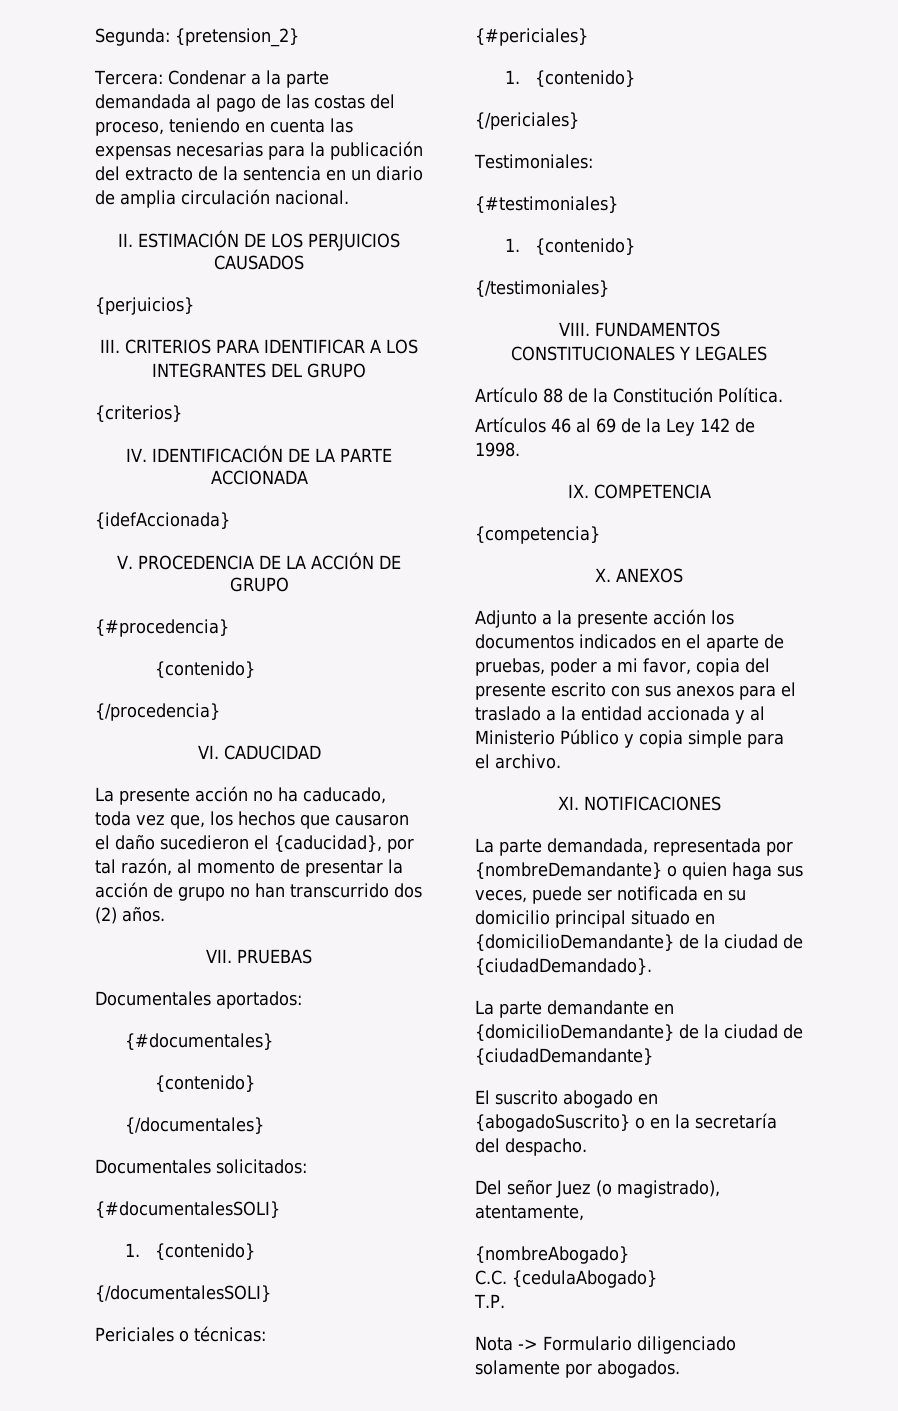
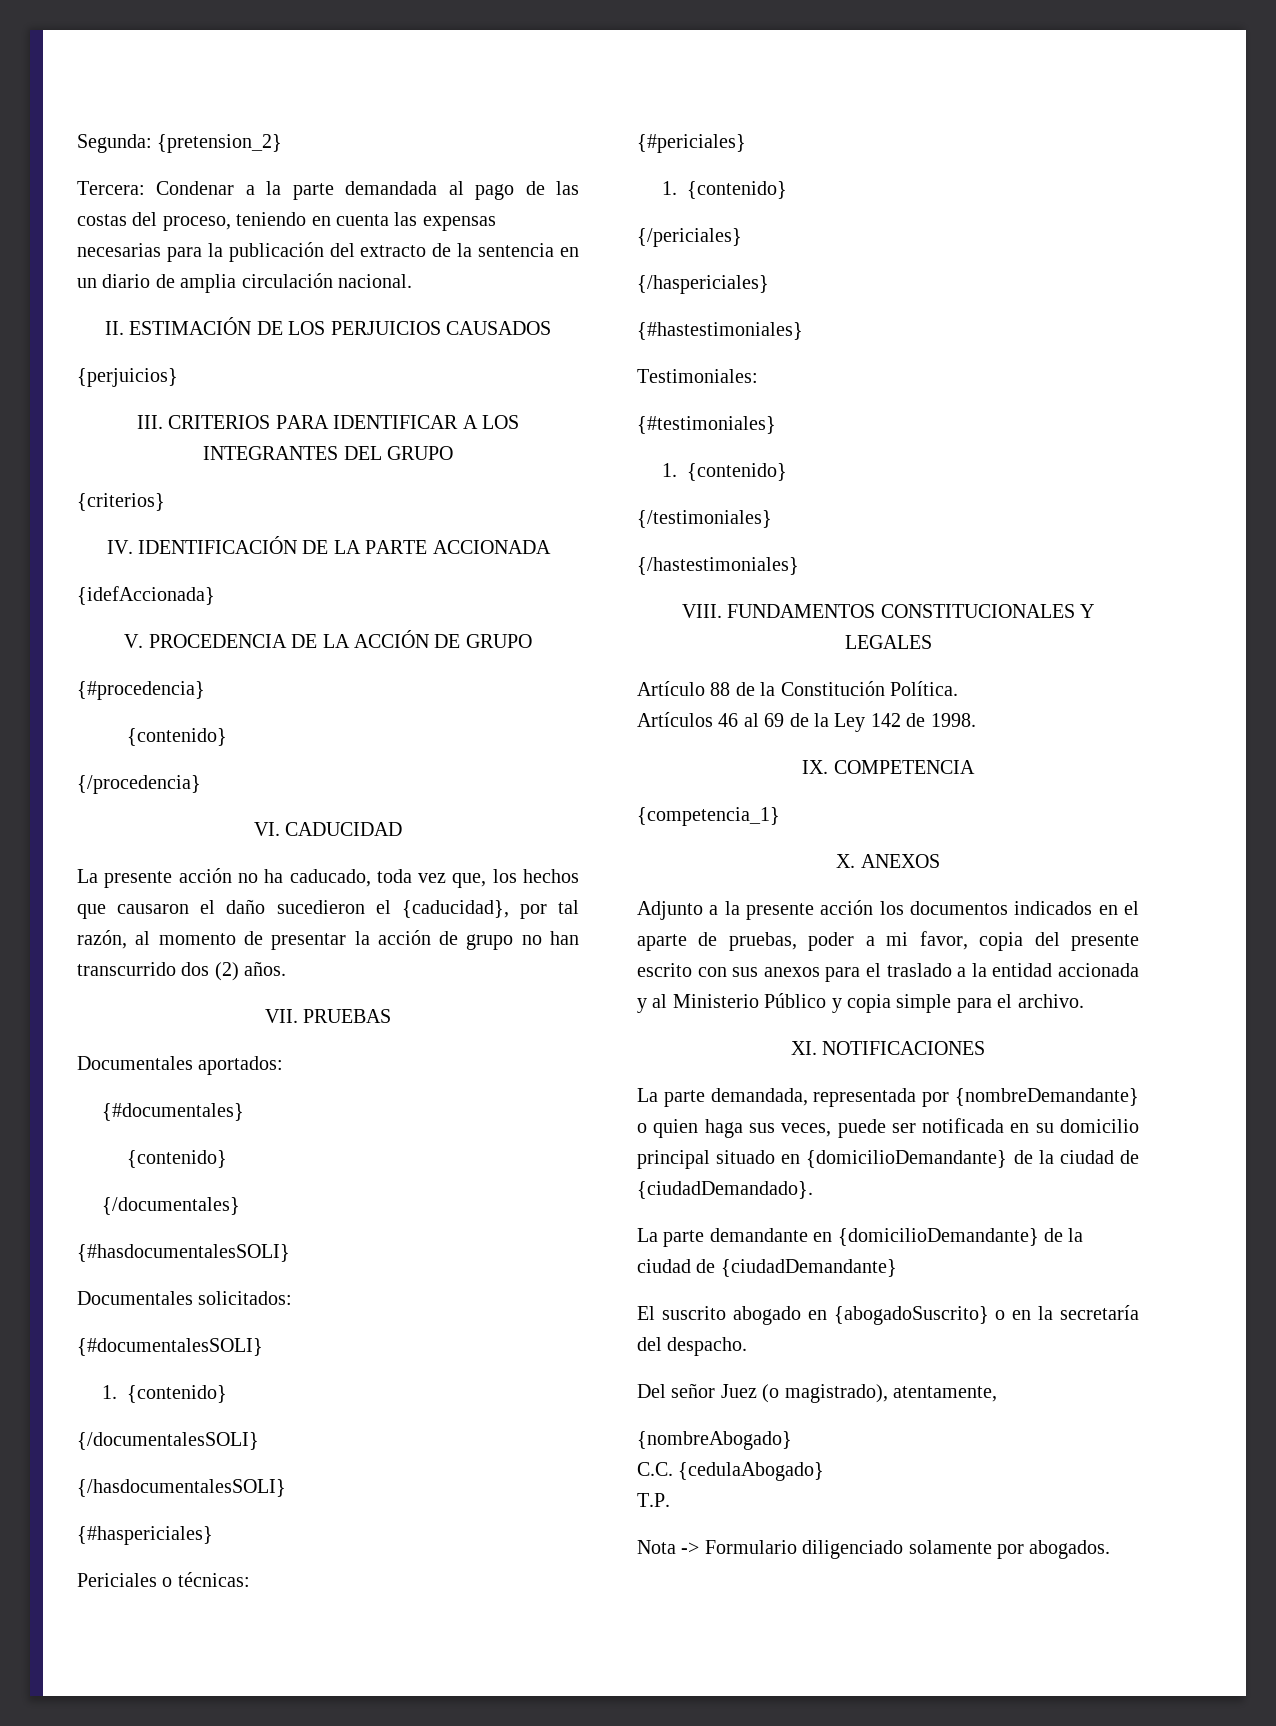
+ {#hasdocumentalesSOLI}
+ {/hasdocumentalesSOLI}
+ {#haspericiales}
+ {/haspericiales}
+ {#hastestimoniales}
+ {/hastestimoniales}
- {competencia}
+ {competencia_1}

